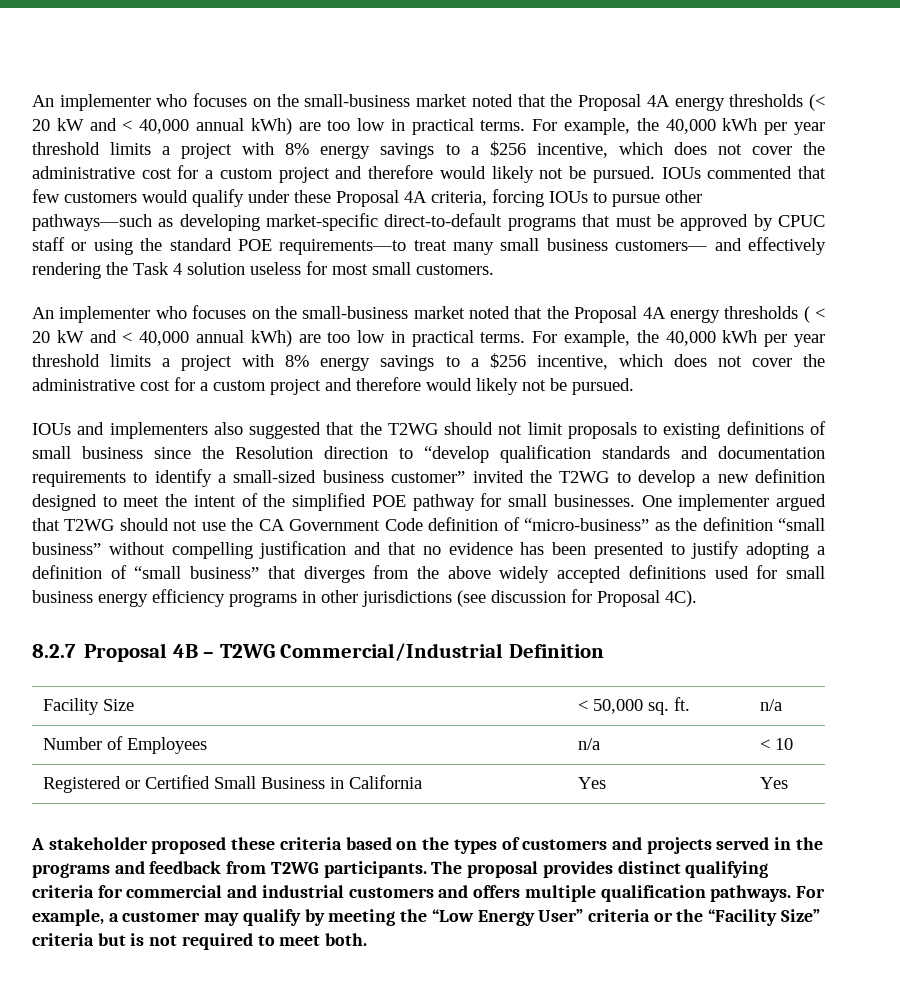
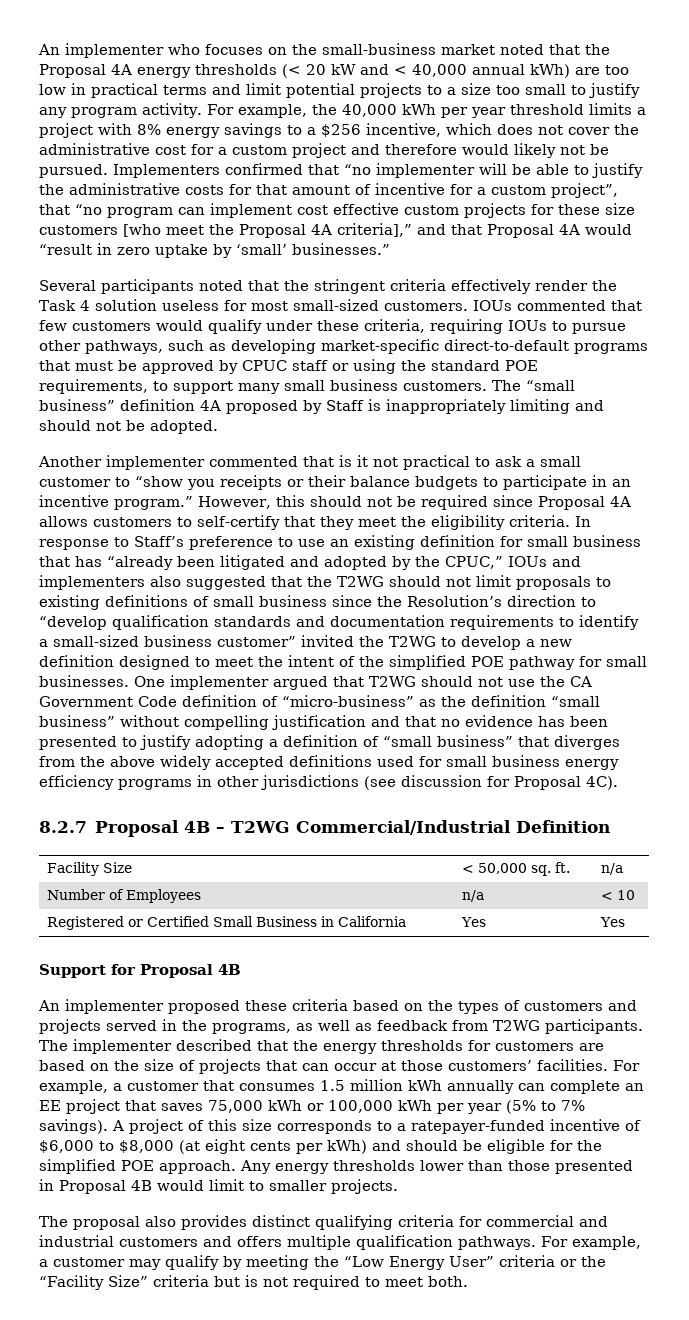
- An implementer who focuses on the small-business market noted that the Proposal 4A energy thresholds (< 20 kW and < 40,000 annual kWh) are too low in practical terms.
+ An implementer who focuses on the small-business market noted that the Proposal 4A energy thresholds (< 20 kW and < 40,000 annual kWh) are too low in practical terms and limit potential projects to a size too small to justify any program activity.
+ Implementers confirmed that “no implementer will be able to justify the administrative costs for that amount of incentive for a custom project”, that “no program can implement cost effective custom projects for these size customers [who meet the Proposal 4A criteria],” and that Proposal 4A would “result in zero uptake by ‘small’ businesses.”
+ Several participants noted that the stringent criteria effectively render the Task 4 solution useless for most small-sized customers.
- IOUs commented that few customers would qualify under these Proposal 4A criteria, forcing IOUs to pursue other pathways—such as developing market-specific direct-to-default programs that must be approved by CPUC staff or using the standard POE requirements—to treat many small business customers— and effectively rendering the Task 4 solution useless for most small customers.
- An implementer who focuses on the small-business market noted that the Proposal 4A energy thresholds ( < 20 kW and < 40,000 annual kWh) are too low in practical terms. For example, the 40,000 kWh per year threshold limits a project with 8% energy savings to a $256 incentive, which does not cover the administrative cost for a custom project and therefore would likely not be pursued.
- IOUs and implementers also suggested that the T2WG should not limit proposals to existing definitions of small business since the Resolution direction to “develop qualification standards and documentation requirements to identify a small-sized business customer” invited the T2WG to develop a new definition designed to meet the intent of the simplified POE pathway for small businesses.
+ IOUs commented that few customers would qualify under these criteria, requiring IOUs to pursue other pathways, such as developing market-specific direct-to-default programs that must be approved by CPUC staff or using the standard POE requirements, to support many small business customers. The “small business” definition 4A proposed by Staff is inappropriately limiting and should not be adopted.
+ Another implementer commented that is it not practical to ask a small customer to “show you receipts or their balance budgets to participate in an incentive program.” However, this should not be required since Proposal 4A allows customers to self-certify that they meet the eligibility criteria. In response to Staff’s preference to use an existing definition for small business that has “already been litigated and adopted by the CPUC,” IOUs and implementers also suggested that the T2WG should not limit proposals to existing definitions of small business since the Resolution’s direction to “develop qualification standards and documentation requirements to identify a small-sized business customer” invited the T2WG to develop a new definition designed to meet the intent of the simplified POE pathway for small businesses.
- A stakeholder proposed these criteria based on the types of customers and projects served in the programs and feedback from T2WG participants.
+ Support for Proposal 4B
+ An implementer proposed these criteria based on the types of customers and projects served in the programs, as well as feedback from T2WG participants.
- The proposal provides distinct qualifying criteria for commercial and industrial customers and offers multiple qualification pathways.
+ The implementer described that the energy thresholds for customers are based on the size of projects that can occur at those customers’ facilities. For example, a customer that consumes 1.5 million kWh annually can complete an EE project that saves 75,000 kWh or 100,000 kWh per year (5% to 7% savings). A project of this size corresponds to a ratepayer-funded incentive of $6,000 to $8,000 (at eight cents per kWh) and should be eligible for the simplified POE approach. Any energy thresholds lower than those presented in Proposal 4B would limit to smaller projects.
+ The proposal also provides distinct qualifying criteria for commercial and industrial customers and offers multiple qualification pathways.

